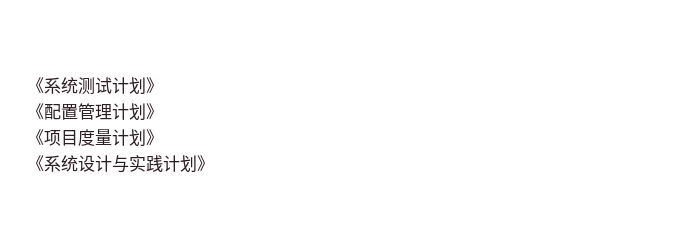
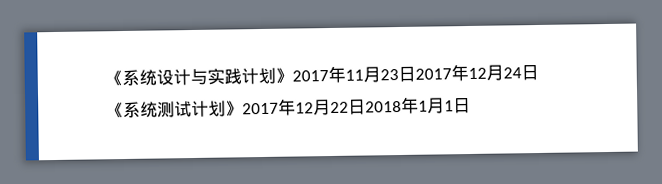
- 《系统测试计划》
- 《配置管理计划》
- 《项目度量计划》
- 《系统设计与实践计划》
+ 《系统设计与实践计划》2017年11月23日2017年12月24日
+ 《系统测试计划》2017年12月22日2018年1月1日

